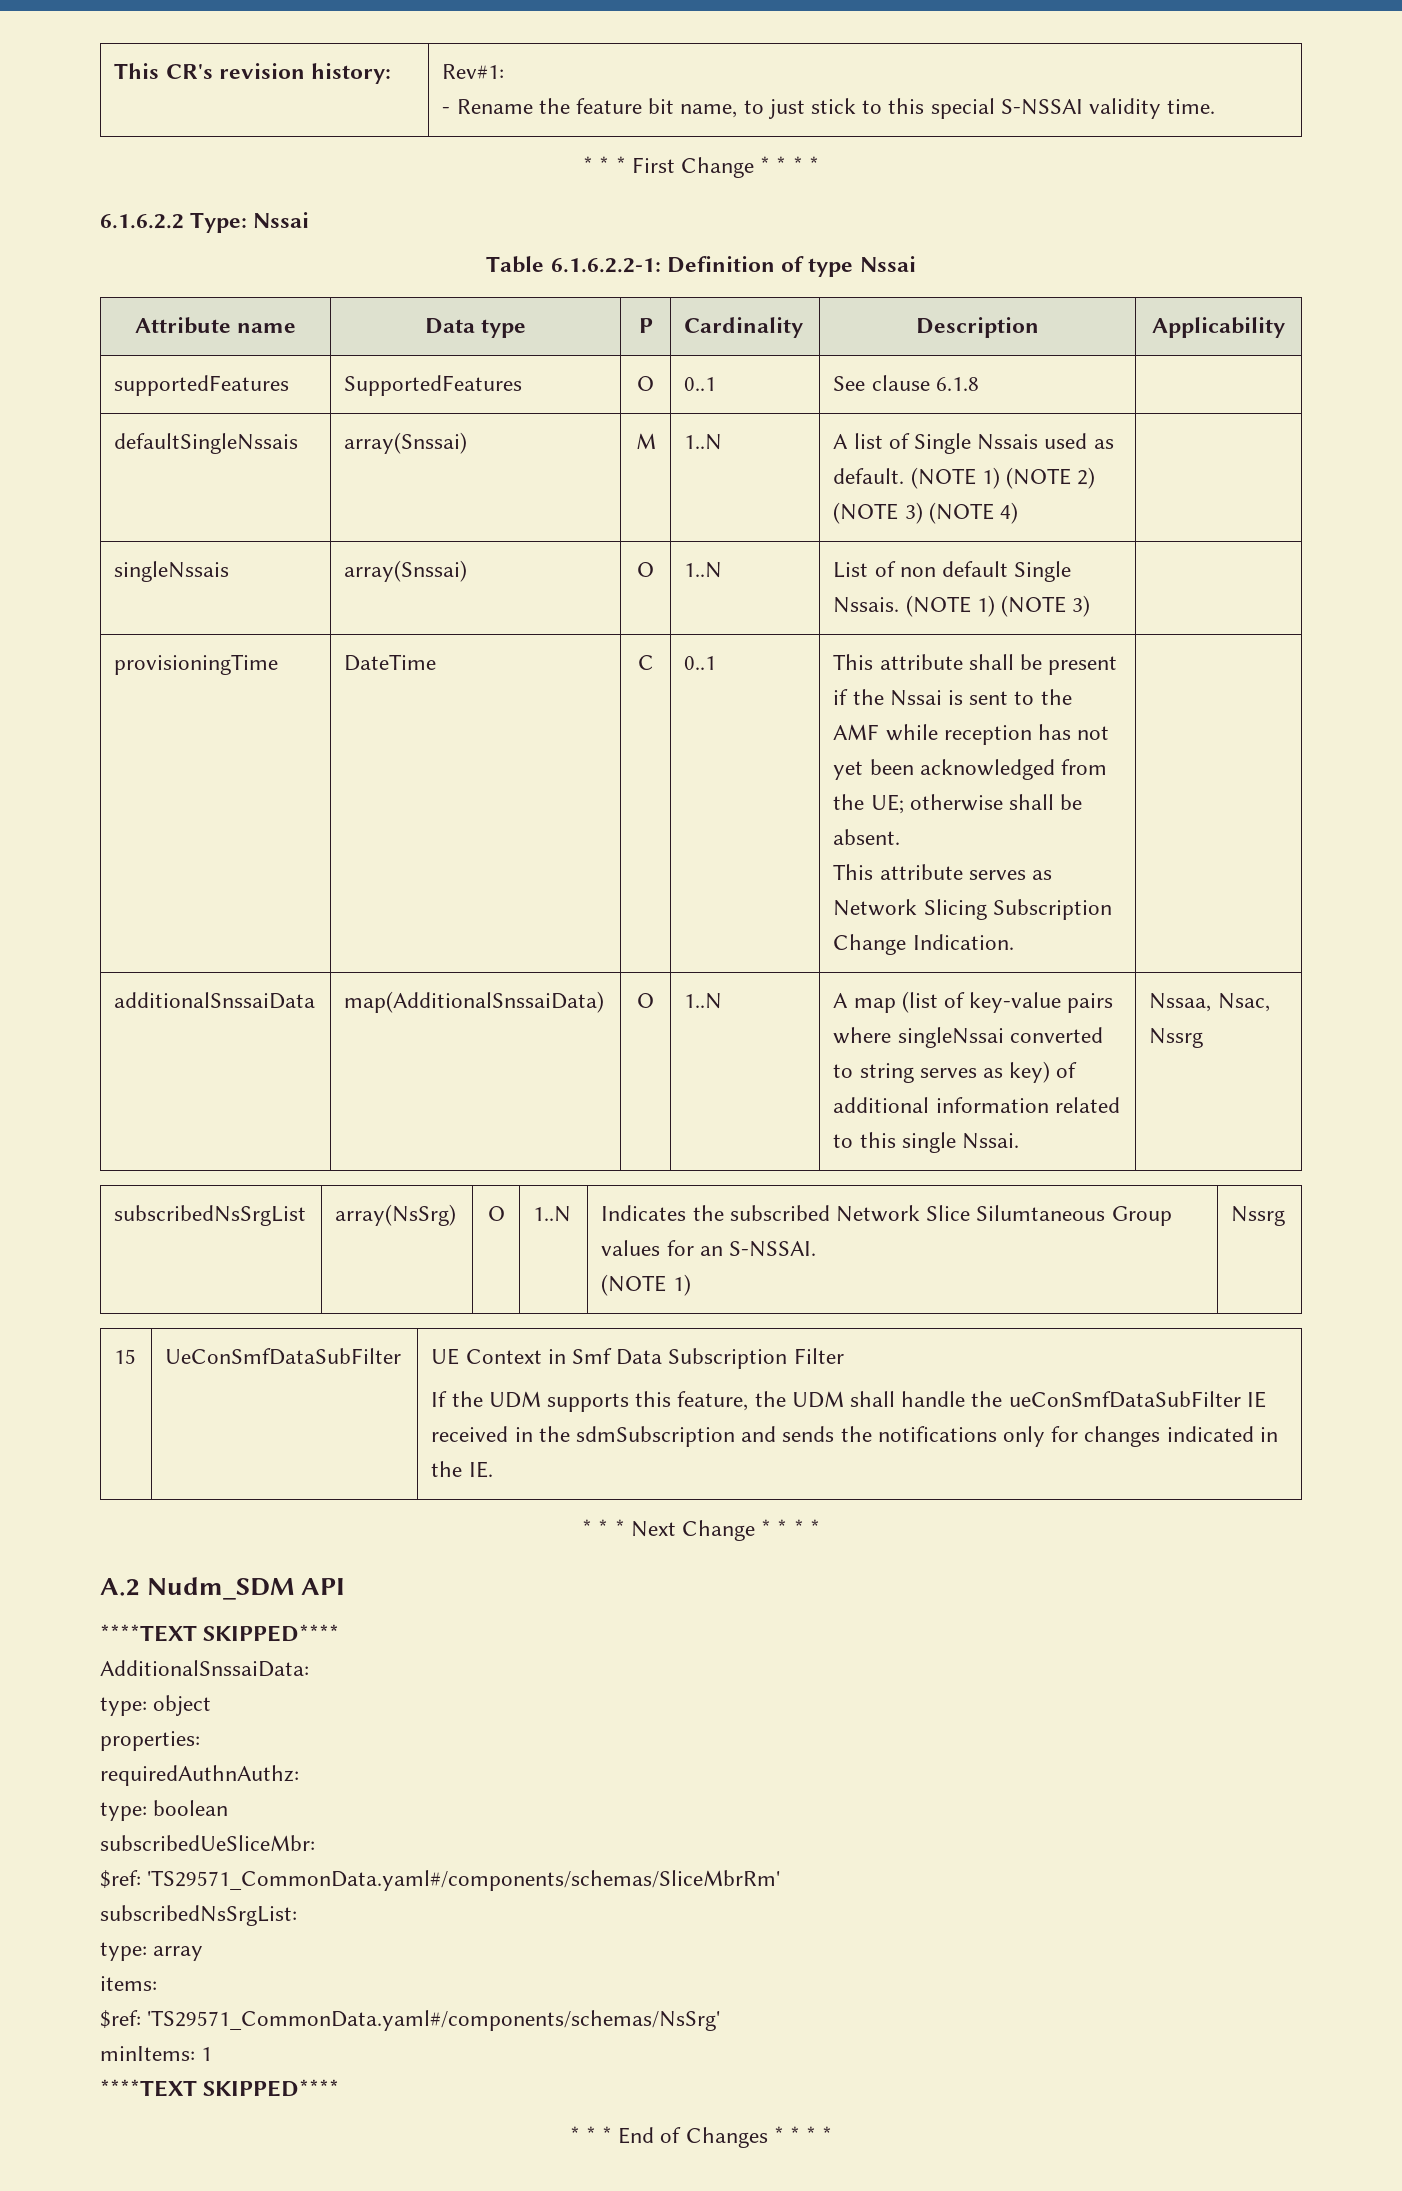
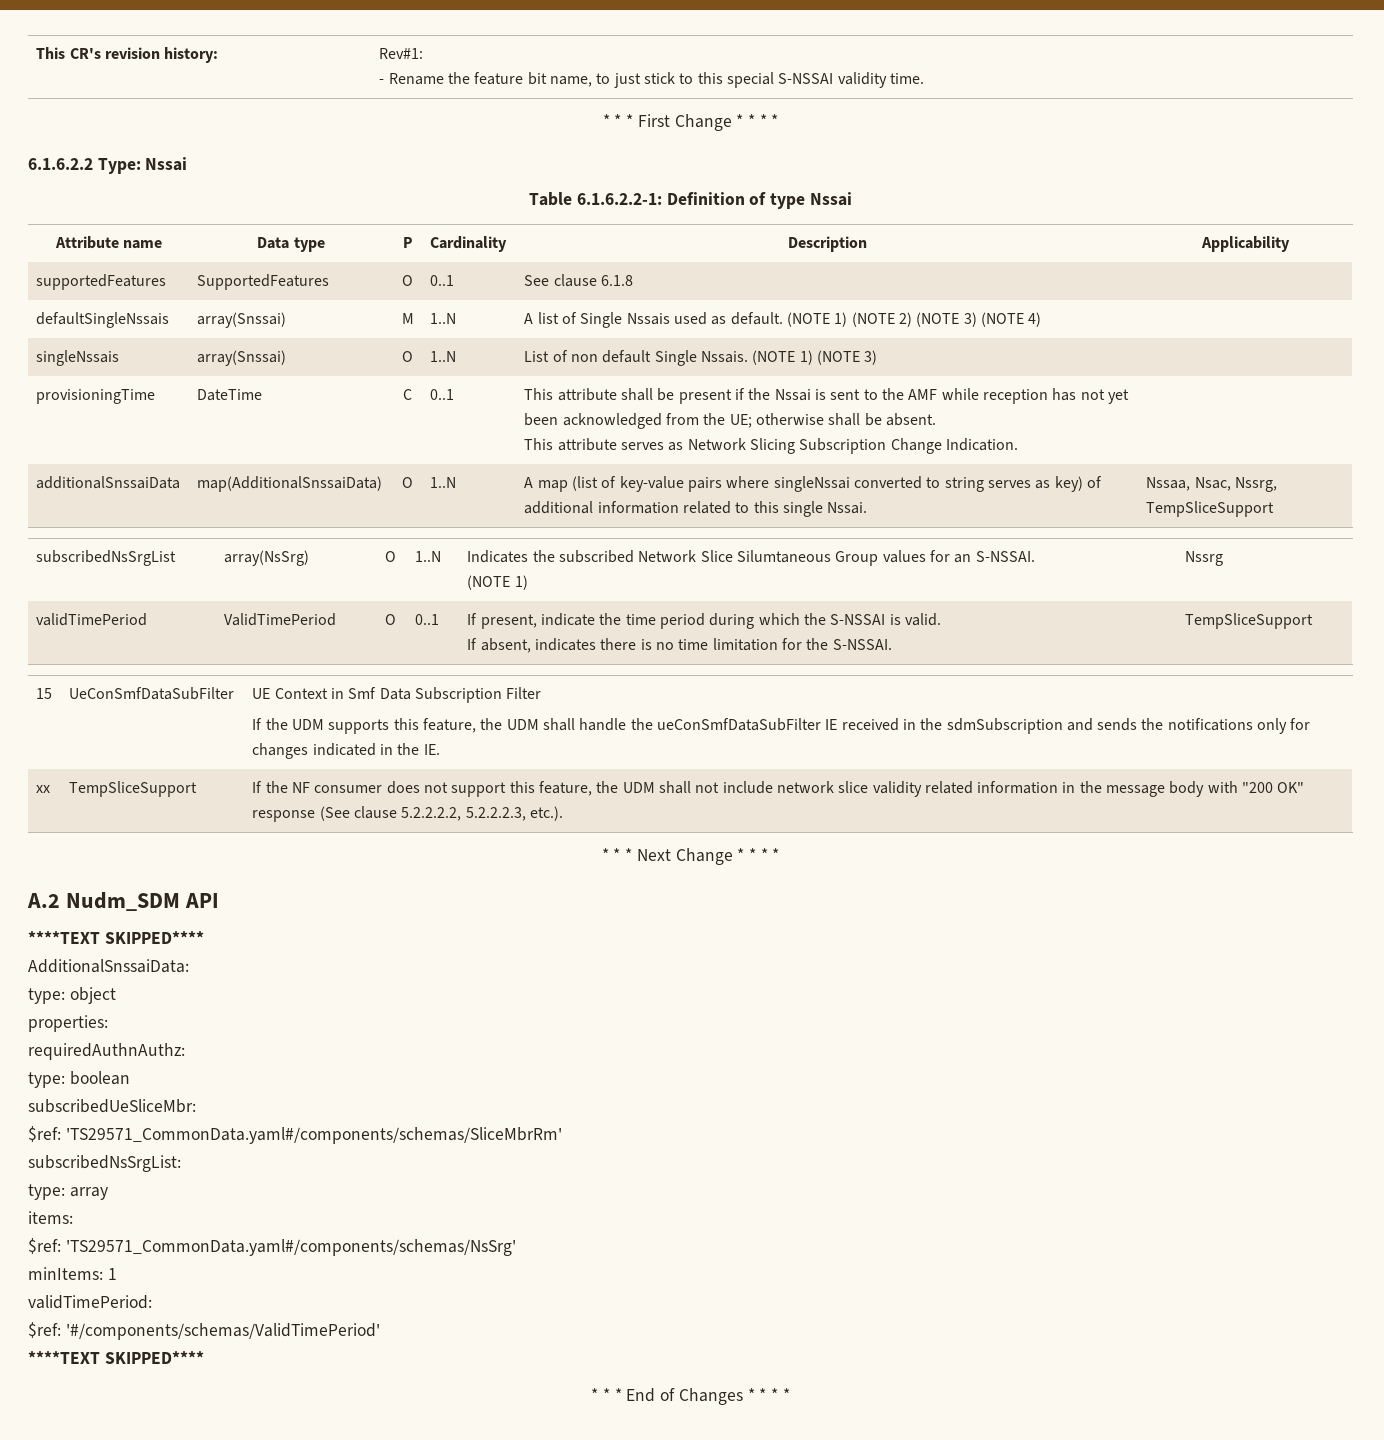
- additionalSnssaiData | map(AdditionalSnssaiData) | O | 1..N | A map (list of key-value pairs where singleNssai converted to string serves as key) of additional information related to this single Nssai. | Nssaa, Nsac, Nssrg
+ additionalSnssaiData | map(AdditionalSnssaiData) | O | 1..N | A map (list of key-value pairs where singleNssai converted to string serves as key) of additional information related to this single Nssai. | Nssaa, Nsac, Nssrg, TempSliceSupport
+ validTimePeriod | ValidTimePeriod | O | 0..1 | If present, indicate the time period during which the S-NSSAI is valid.
+ If absent, indicates there is no time limitation for the S-NSSAI. | TempSliceSupport
+ xx | TempSliceSupport | If the NF consumer does not support this feature, the UDM shall not include network slice validity related information in the message body with "200 OK" response (See clause 5.2.2.2.2, 5.2.2.2.3, etc.).
+ validTimePeriod:
+ $ref: '#/components/schemas/ValidTimePeriod'

